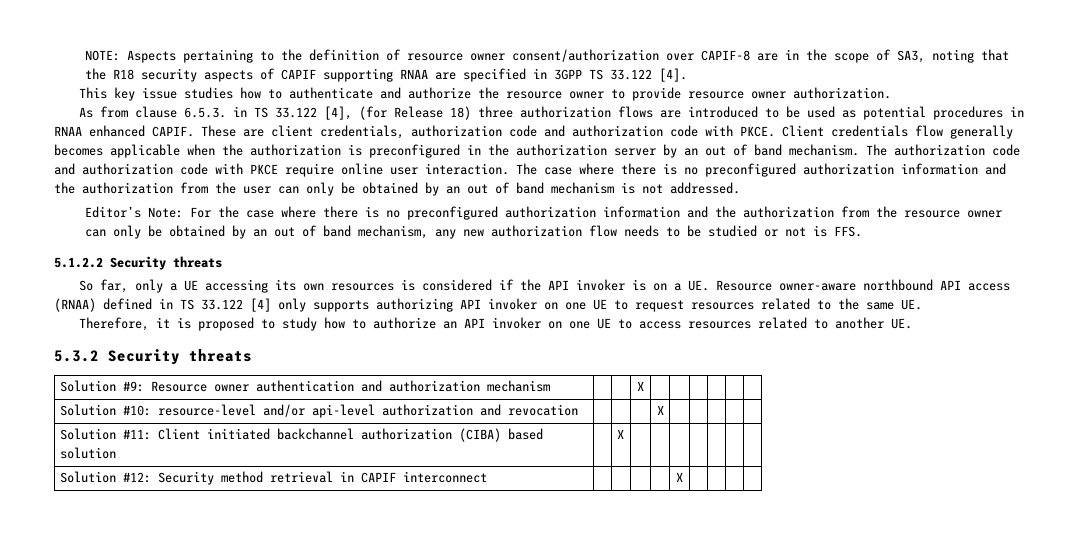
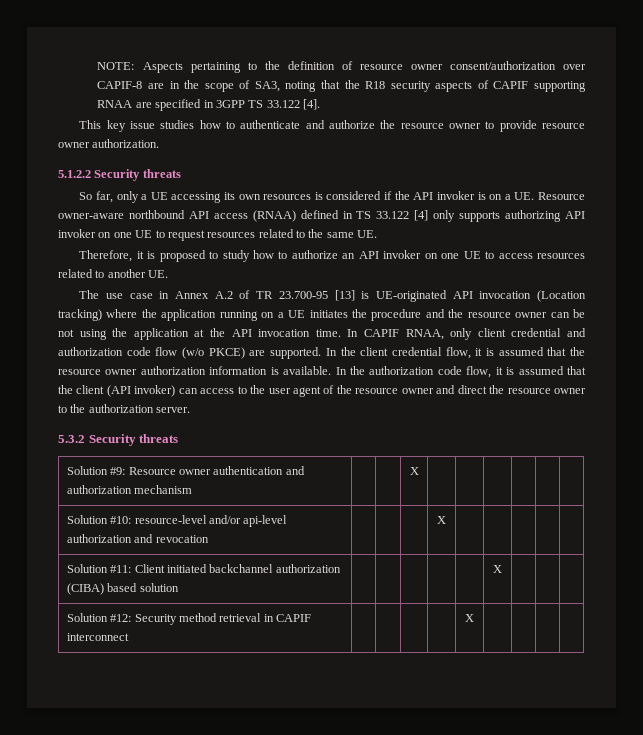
- As from clause 6.5.3. in TS 33.122 [4], (for Release 18) three authorization flows are introduced to be used as potential procedures in RNAA enhanced CAPIF. These are client credentials, authorization code and authorization code with PKCE. Client credentials flow generally becomes applicable when the authorization is preconfigured in the authorization server by an out of band mechanism. The authorization code and authorization code with PKCE require online user interaction. The case where there is no preconfigured authorization information and the authorization from the user can only be obtained by an out of band mechanism is not addressed.
- Editor’s Note: For the case where there is no preconfigured authorization information and the authorization from the resource owner can only be obtained by an out of band mechanism, any new authorization flow needs to be studied or not is FFS.
+ The use case in Annex A.2 of TR 23.700-95 [13] is UE-originated API invocation (Location tracking) where the application running on a UE initiates the procedure and the resource owner can be not using the application at the API invocation time. In CAPIF RNAA, only client credential and authorization code flow (w/o PKCE) are supported. In the client credential flow, it is assumed that the resource owner authorization information is available. In the authorization code flow, it is assumed that the client (API invoker) can access to the user agent of the resource owner and direct the resource owner to the authorization server.
- Solution #11: Client initiated backchannel authorization (CIBA) based solution | | X | | | | | | |
+ Solution #11: Client initiated backchannel authorization (CIBA) based solution | | | | | | X | | |

